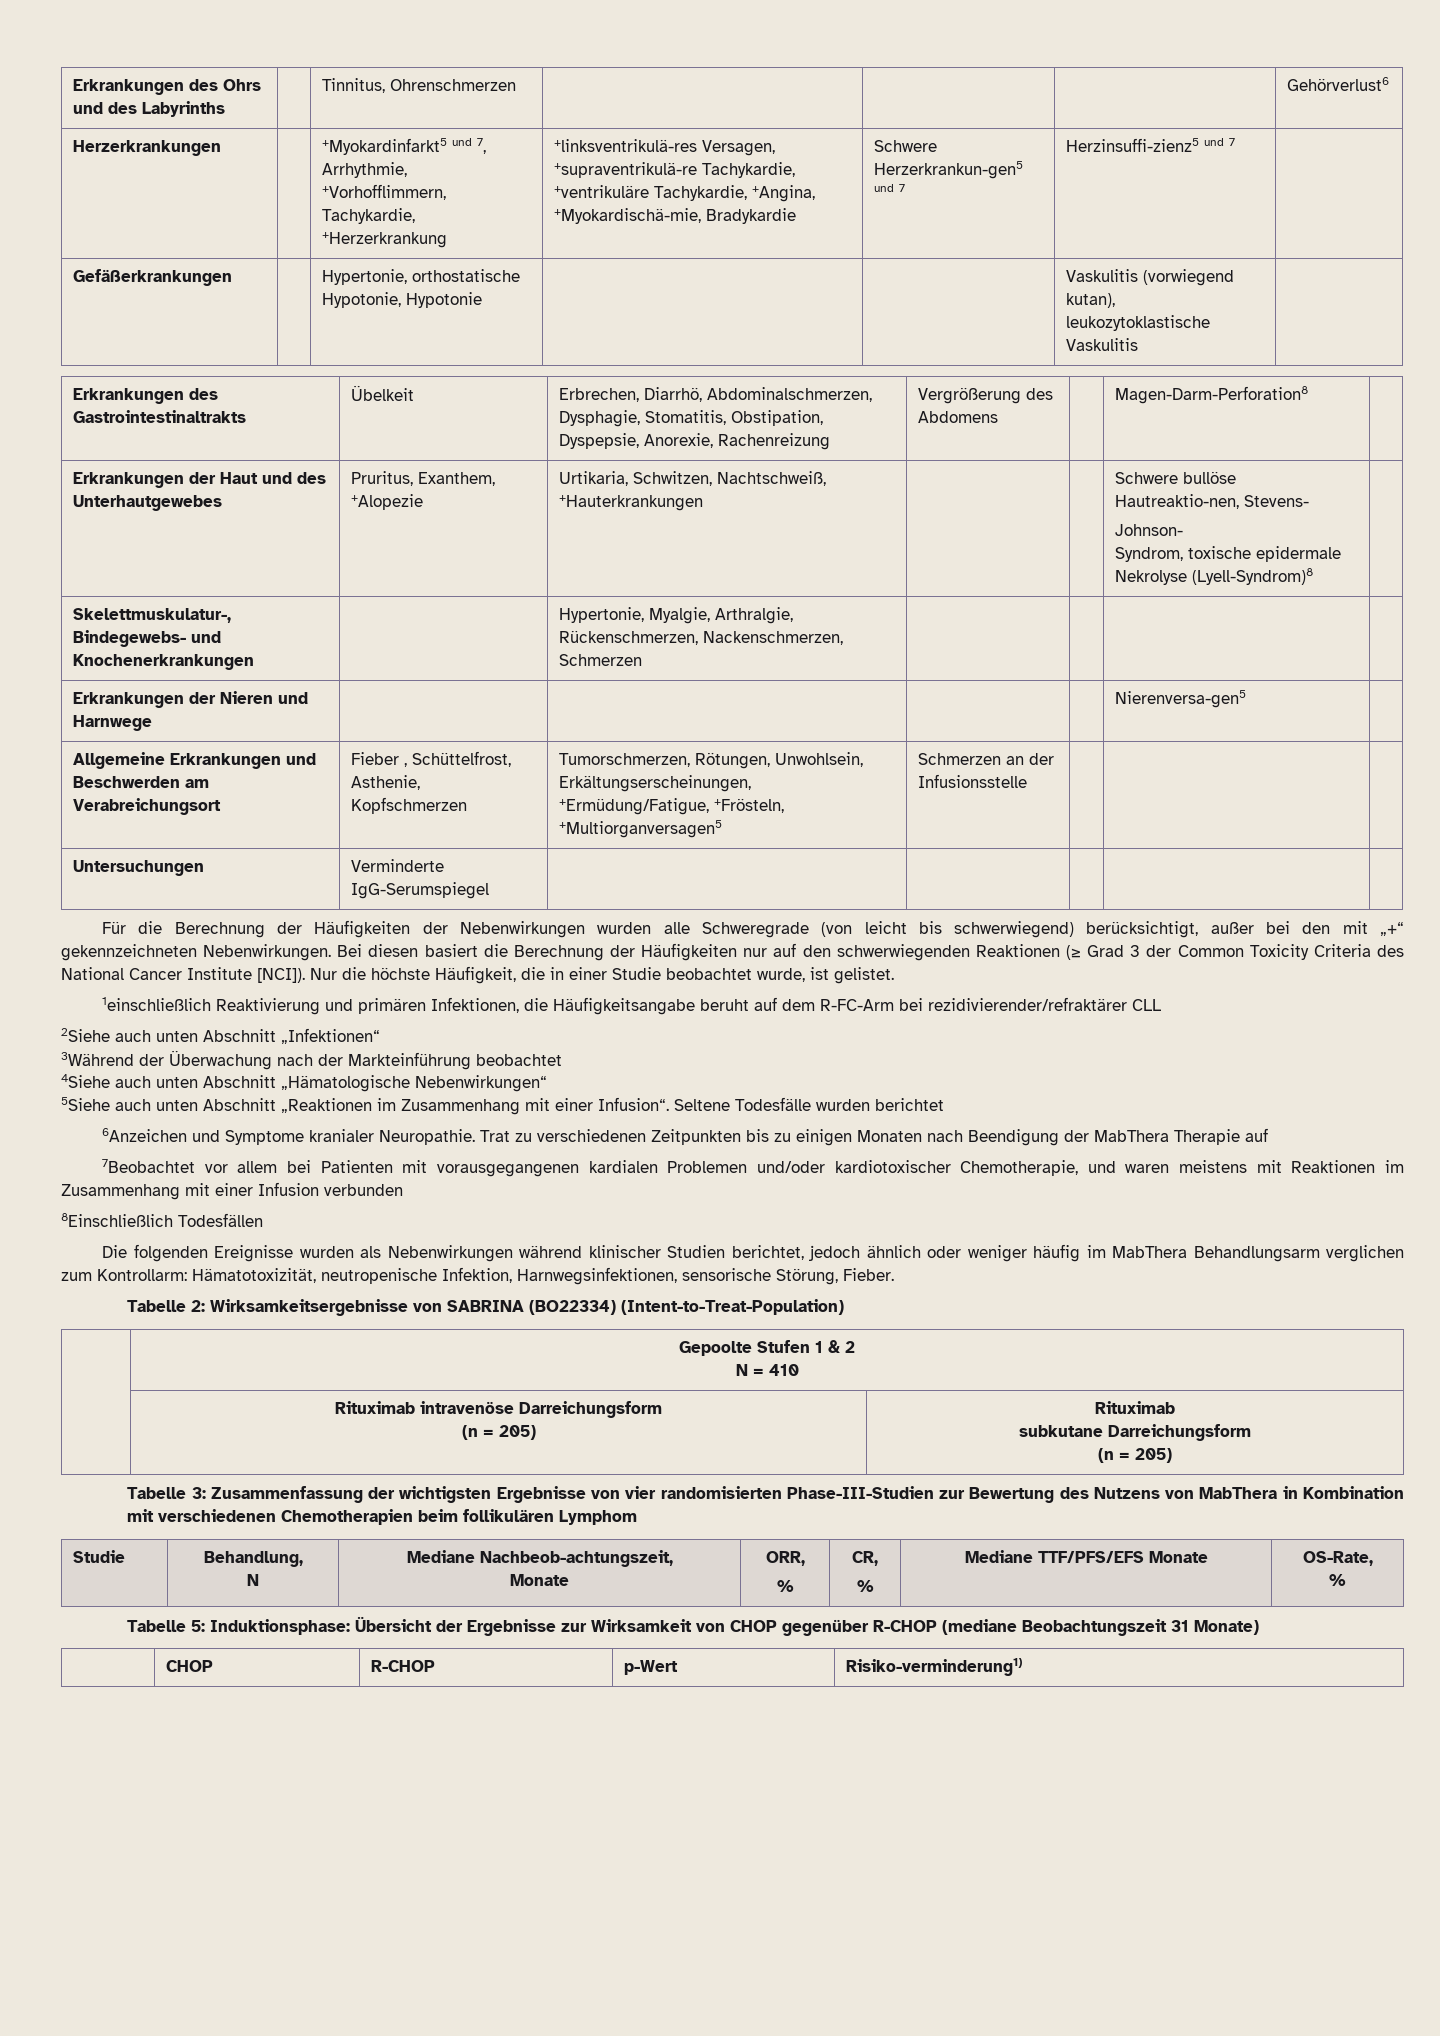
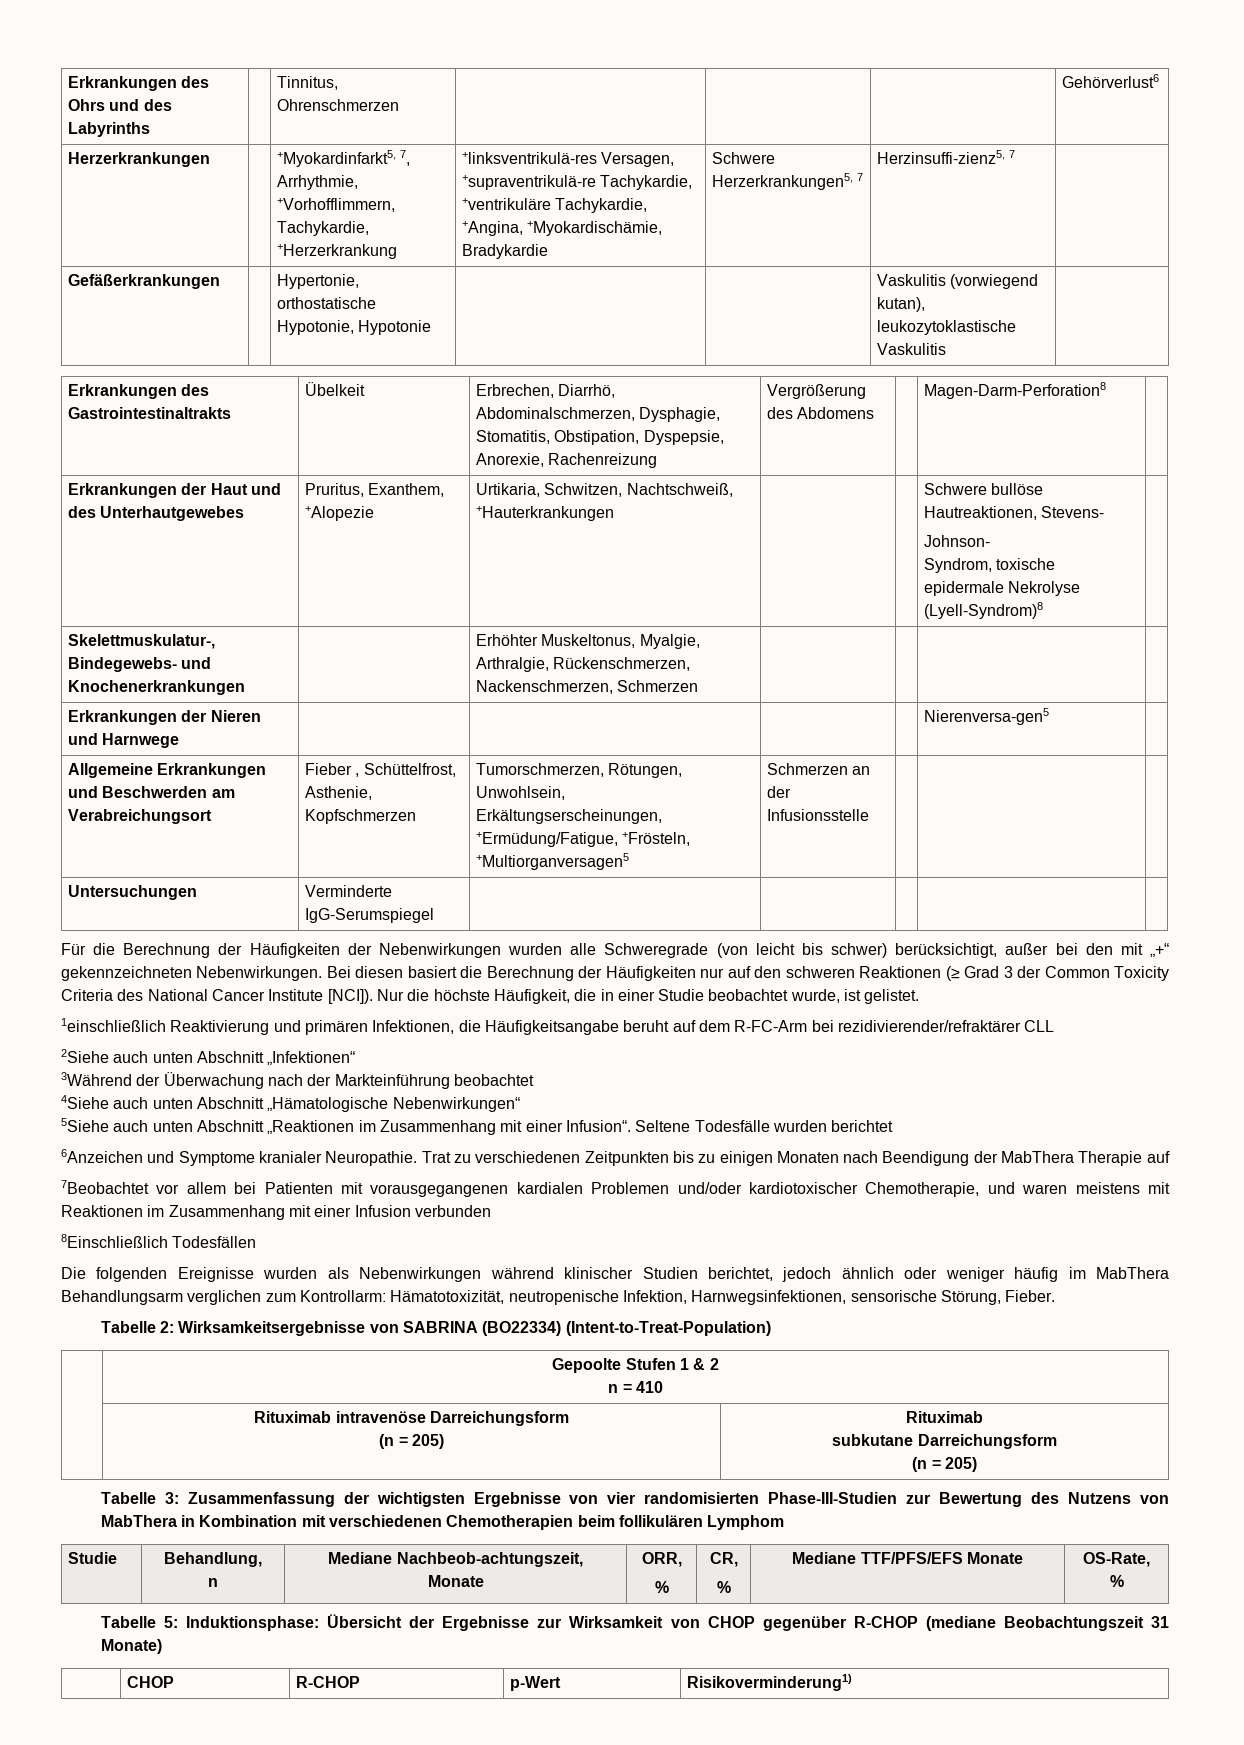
- Herzerkrankungen | | +Myokardinfarkt5 und 7, Arrhythmie, +Vorhofflimmern, Tachykardie, +Herzerkrankung | +linksventrikulä-res Versagen, +supraventrikulä-re Tachykardie, +ventrikuläre Tachykardie, +Angina, +Myokardischä-mie, Bradykardie | Schwere Herzerkrankun-gen5 und 7 | Herzinsuffi-zienz5 und 7 |
+ Herzerkrankungen | | +Myokardinfarkt5, 7, Arrhythmie, +Vorhofflimmern, Tachykardie, +Herzerkrankung | +linksventrikulä-res Versagen, +supraventrikulä-re Tachykardie, +ventrikuläre Tachykardie, +Angina, +Myokardischämie, Bradykardie | Schwere Herzerkrankungen5, 7 | Herzinsuffi-zienz5, 7 |
- Erkrankungen der Haut und des Unterhautgewebes | Pruritus, Exanthem, +Alopezie | Urtikaria, Schwitzen, Nachtschweiß, +Hauterkrankungen | | | Schwere bullöse Hautreaktio-nen, Stevens-
+ Erkrankungen der Haut und des Unterhautgewebes | Pruritus, Exanthem, +Alopezie | Urtikaria, Schwitzen, Nachtschweiß, +Hauterkrankungen | | | Schwere bullöse Hautreaktionen, Stevens-
- Skelettmuskulatur-, Bindegewebs- und Knochenerkrankungen | | Hypertonie, Myalgie, Arthralgie, Rückenschmerzen, Nackenschmerzen, Schmerzen | | | |
+ Skelettmuskulatur-, Bindegewebs- und Knochenerkrankungen | | Erhöhter Muskeltonus, Myalgie, Arthralgie, Rückenschmerzen, Nackenschmerzen, Schmerzen | | | |
- Für die Berechnung der Häufigkeiten der Nebenwirkungen wurden alle Schweregrade (von leicht bis schwerwiegend) berücksichtigt, außer bei den mit „+“ gekennzeichneten Nebenwirkungen.
+ Für die Berechnung der Häufigkeiten der Nebenwirkungen wurden alle Schweregrade (von leicht bis schwer) berücksichtigt, außer bei den mit „+“ gekennzeichneten Nebenwirkungen.
- Bei diesen basiert die Berechnung der Häufigkeiten nur auf den schwerwiegenden Reaktionen (≥ Grad 3 der Common Toxicity Criteria des National Cancer Institute [NCI]).
+ Bei diesen basiert die Berechnung der Häufigkeiten nur auf den schweren Reaktionen (≥ Grad 3 der Common Toxicity Criteria des National Cancer Institute [NCI]).
  | Gepoolte Stufen 1 & 2
- N = 410
+ n = 410
  Studie | Behandlung,
- N | Mediane Nachbeob-achtungszeit,
+ n | Mediane Nachbeob-achtungszeit,
- | CHOP | R-CHOP | p-Wert | Risiko-verminderung1)
+ | CHOP | R-CHOP | p-Wert | Risikoverminderung1)

